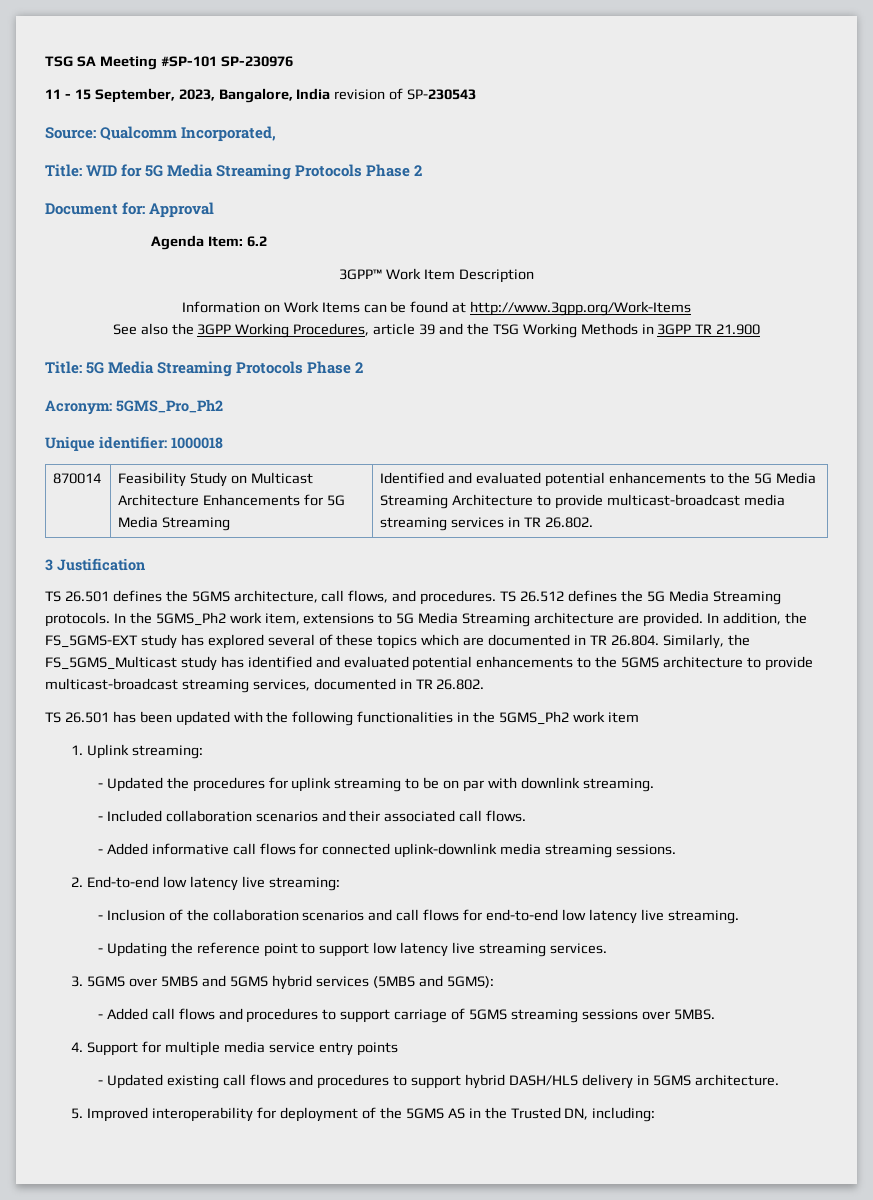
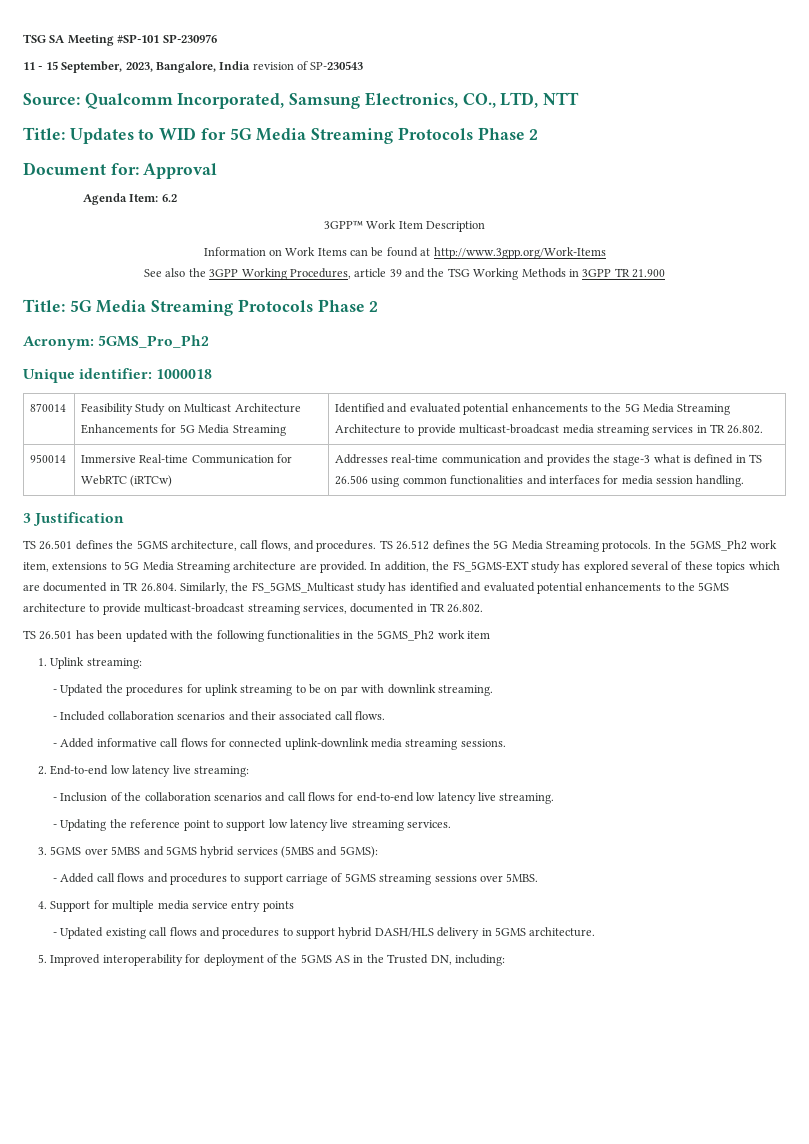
- Source: Qualcomm Incorporated,
- Title: WID for 5G Media Streaming Protocols Phase 2
+ Source: Qualcomm Incorporated, Samsung Electronics, CO., LTD, NTT
+ Title: Updates to WID for 5G Media Streaming Protocols Phase 2
+ 950014 | Immersive Real-time Communication for WebRTC (iRTCw) | Addresses real-time communication and provides the stage-3 what is defined in TS 26.506 using common functionalities and interfaces for media session handling.

